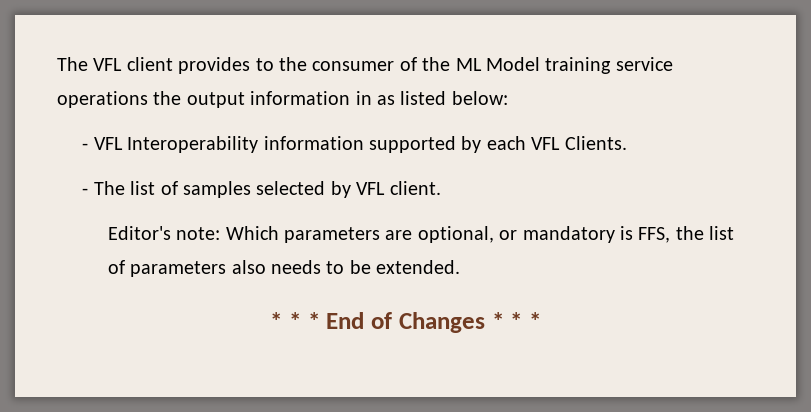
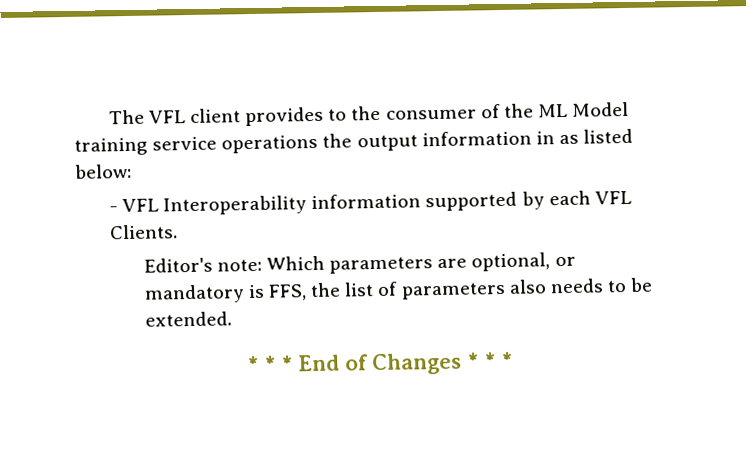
- - The list of samples selected by VFL client.

